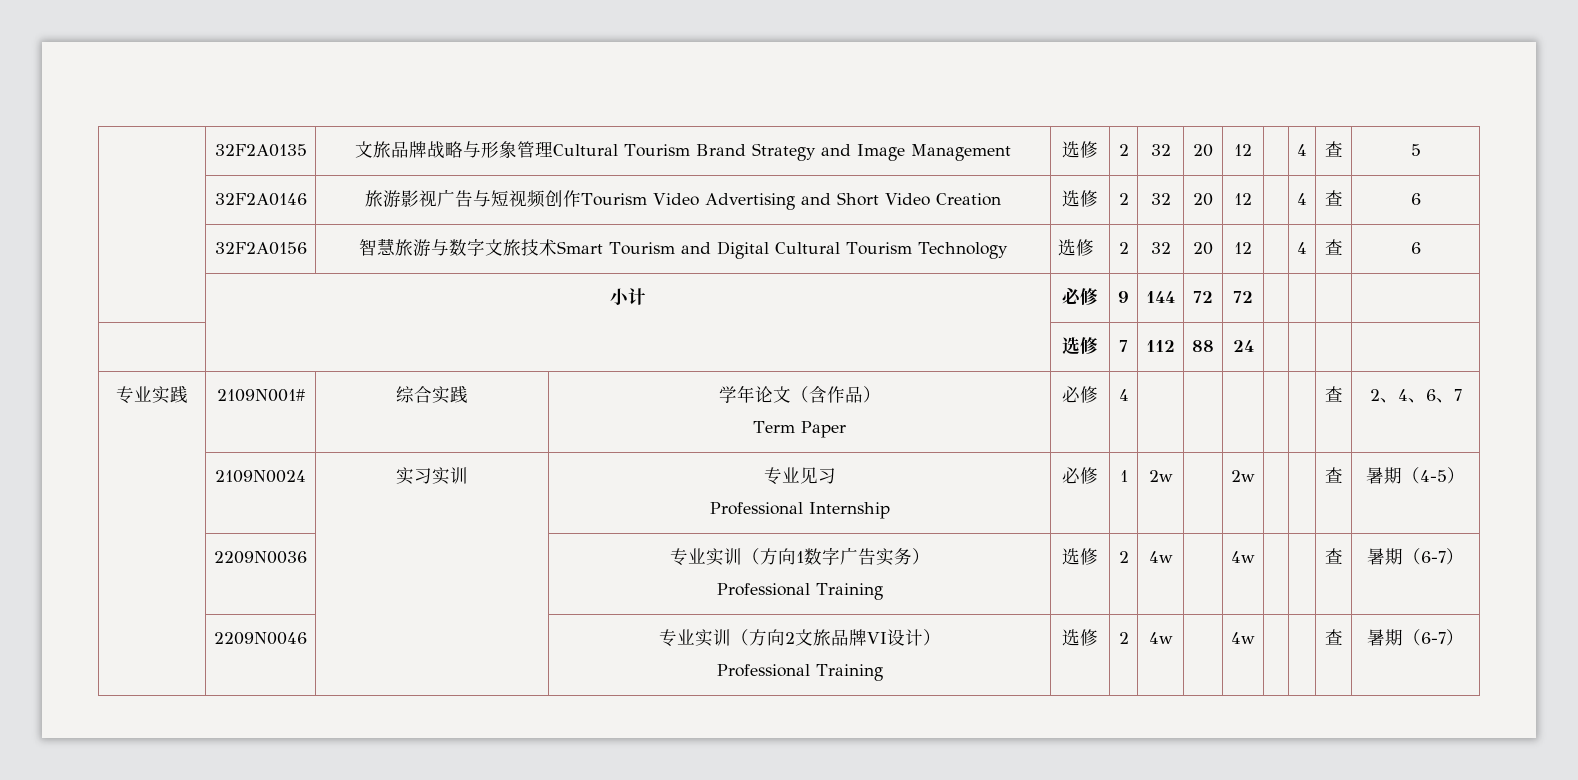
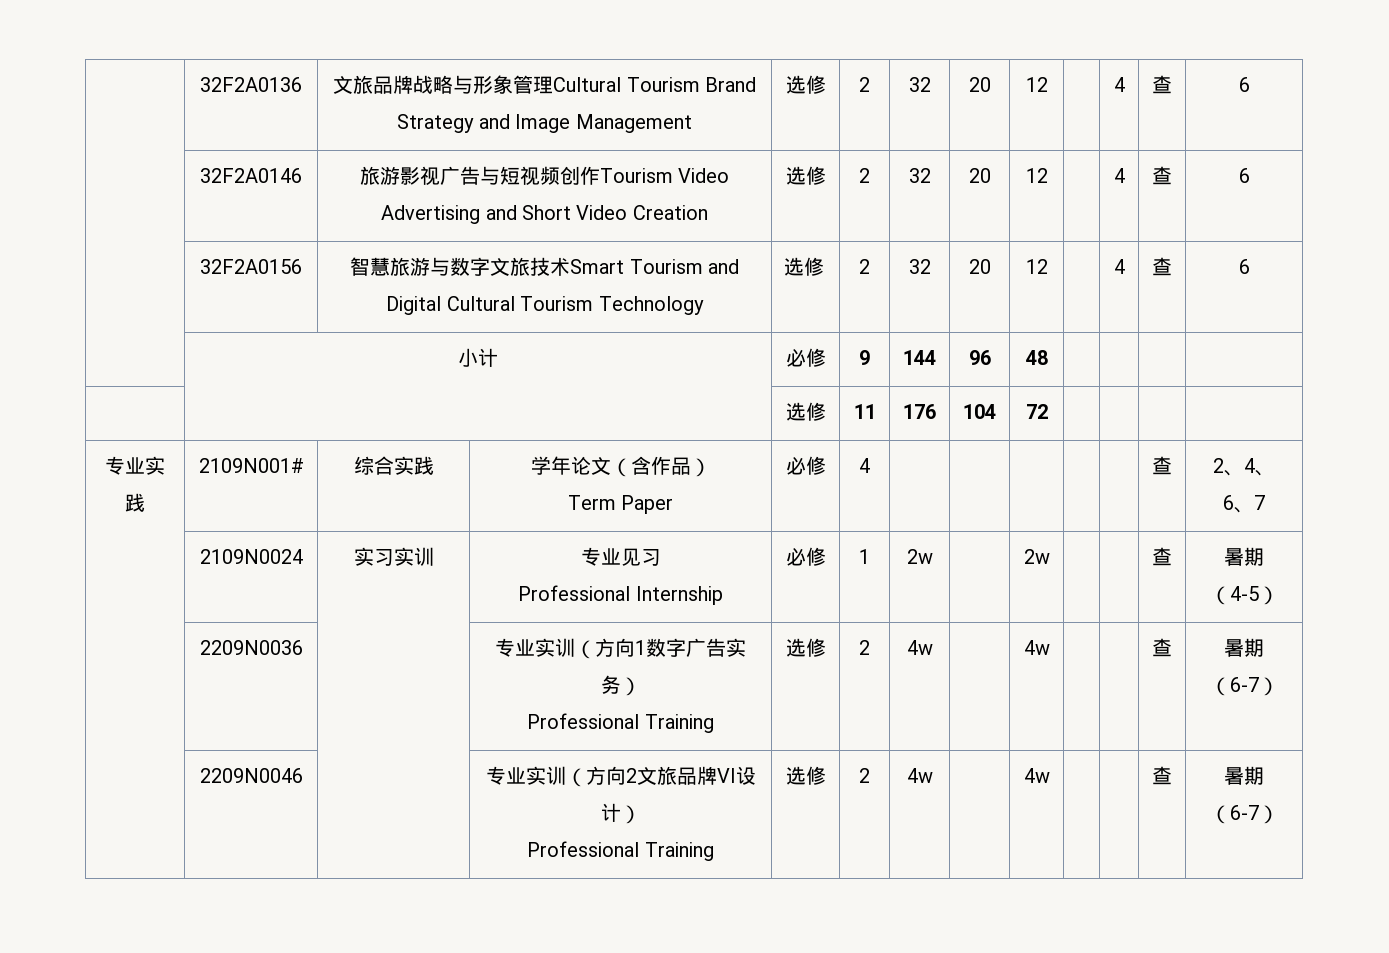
- | 32F2A0135 | 文旅品牌战略与形象管理Cultural Tourism Brand Strategy and Image Management | 选修 | 2 | 32 | 20 | 12 | | 4 | 查 | 5
+ | 32F2A0136 | 文旅品牌战略与形象管理Cultural Tourism Brand Strategy and Image Management | 选修 | 2 | 32 | 20 | 12 | | 4 | 查 | 6
- | 小计 | 必修 | 9 | 144 | 72 | 72 | | | |
- | | 选修 | 7 | 112 | 88 | 24 | | | |
+ | 小计 | 必修 | 9 | 144 | 96 | 48 | | | |
+ | | 选修 | 11 | 176 | 104 | 72 | | | |

